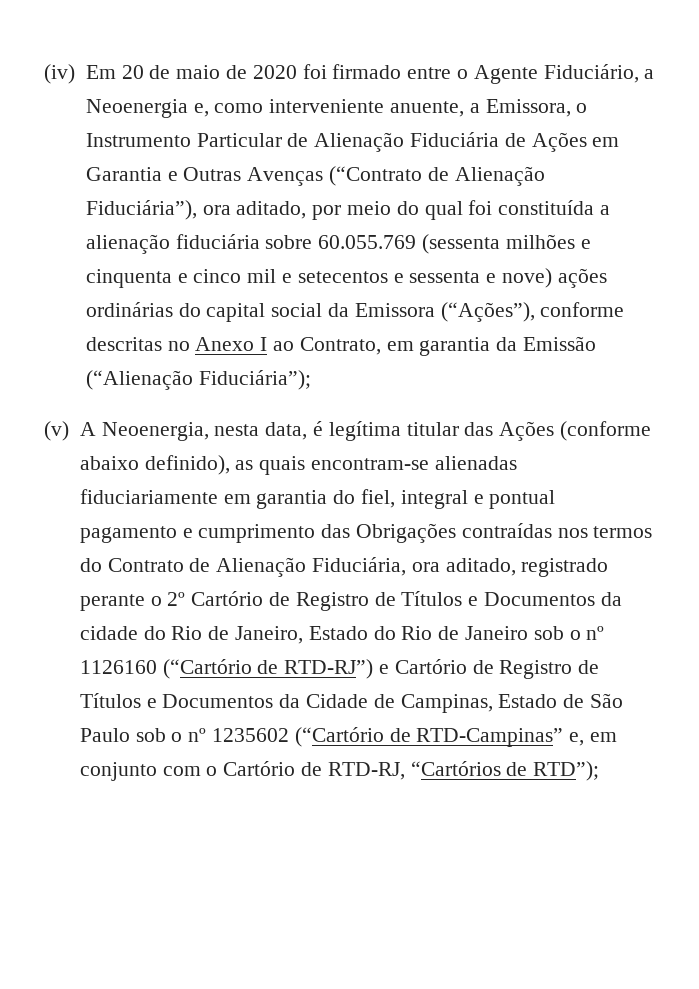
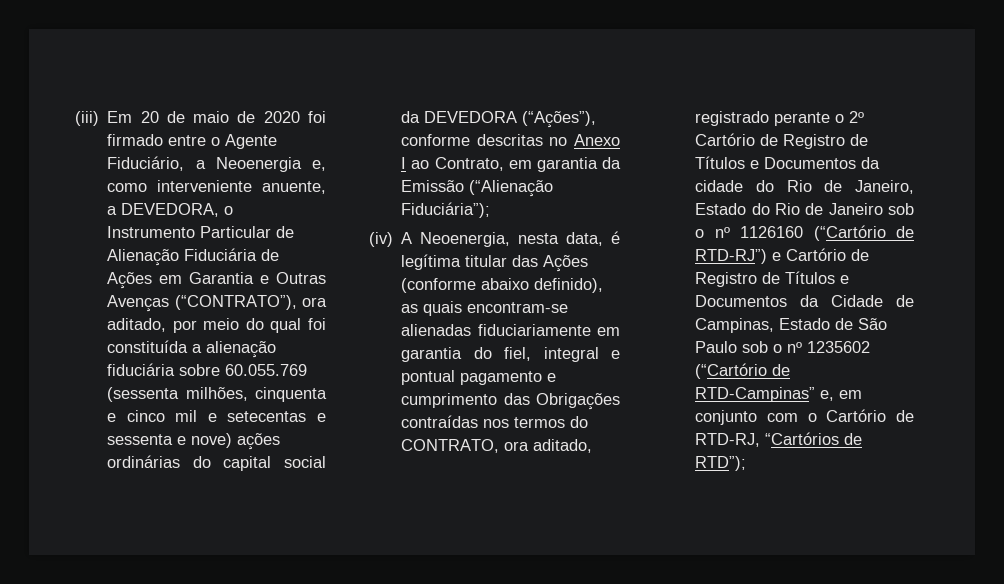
- (iv) Em 20 de maio de 2020 foi firmado entre o Agente Fiduciário, a Neoenergia e, como interveniente anuente, a Emissora, o Instrumento Particular de Alienação Fiduciária de Ações em Garantia e Outras Avenças (“Contrato de Alienação Fiduciária”), ora aditado, por meio do qual foi constituída a alienação fiduciária sobre 60.055.769 (sessenta milhões e cinquenta e cinco mil e setecentos e sessenta e nove) ações ordinárias do capital social da Emissora (“Ações”), conforme descritas no Anexo I ao Contrato, em garantia da Emissão (“Alienação Fiduciária”);
+ (iii) Em 20 de maio de 2020 foi firmado entre o Agente Fiduciário, a Neoenergia e, como interveniente anuente, a DEVEDORA, o Instrumento Particular de Alienação Fiduciária de Ações em Garantia e Outras Avenças (“CONTRATO”), ora aditado, por meio do qual foi constituída a alienação fiduciária sobre 60.055.769 (sessenta milhões, cinquenta e cinco mil e setecentas e sessenta e nove) ações ordinárias do capital social da DEVEDORA (“Ações”), conforme descritas no Anexo I ao Contrato, em garantia da Emissão (“Alienação Fiduciária”);
- (v) A Neoenergia, nesta data, é legítima titular das Ações (conforme abaixo definido), as quais encontram-se alienadas fiduciariamente em garantia do fiel, integral e pontual pagamento e cumprimento das Obrigações contraídas nos termos do Contrato de Alienação Fiduciária, ora aditado, registrado perante o 2º Cartório de Registro de Títulos e Documentos da cidade do Rio de Janeiro, Estado do Rio de Janeiro sob o nº 1126160 (“Cartório de RTD-RJ”) e Cartório de Registro de Títulos e Documentos da Cidade de Campinas, Estado de São Paulo sob o nº 1235602 (“Cartório de RTD-Campinas” e, em conjunto com o Cartório de RTD-RJ, “Cartórios de RTD”);
+ (iv) A Neoenergia, nesta data, é legítima titular das Ações (conforme abaixo definido), as quais encontram-se alienadas fiduciariamente em garantia do fiel, integral e pontual pagamento e cumprimento das Obrigações contraídas nos termos do CONTRATO, ora aditado, registrado perante o 2º Cartório de Registro de Títulos e Documentos da cidade do Rio de Janeiro, Estado do Rio de Janeiro sob o nº 1126160 (“Cartório de RTD-RJ”) e Cartório de Registro de Títulos e Documentos da Cidade de Campinas, Estado de São Paulo sob o nº 1235602 (“Cartório de RTD-Campinas” e, em conjunto com o Cartório de RTD-RJ, “Cartórios de RTD”);

